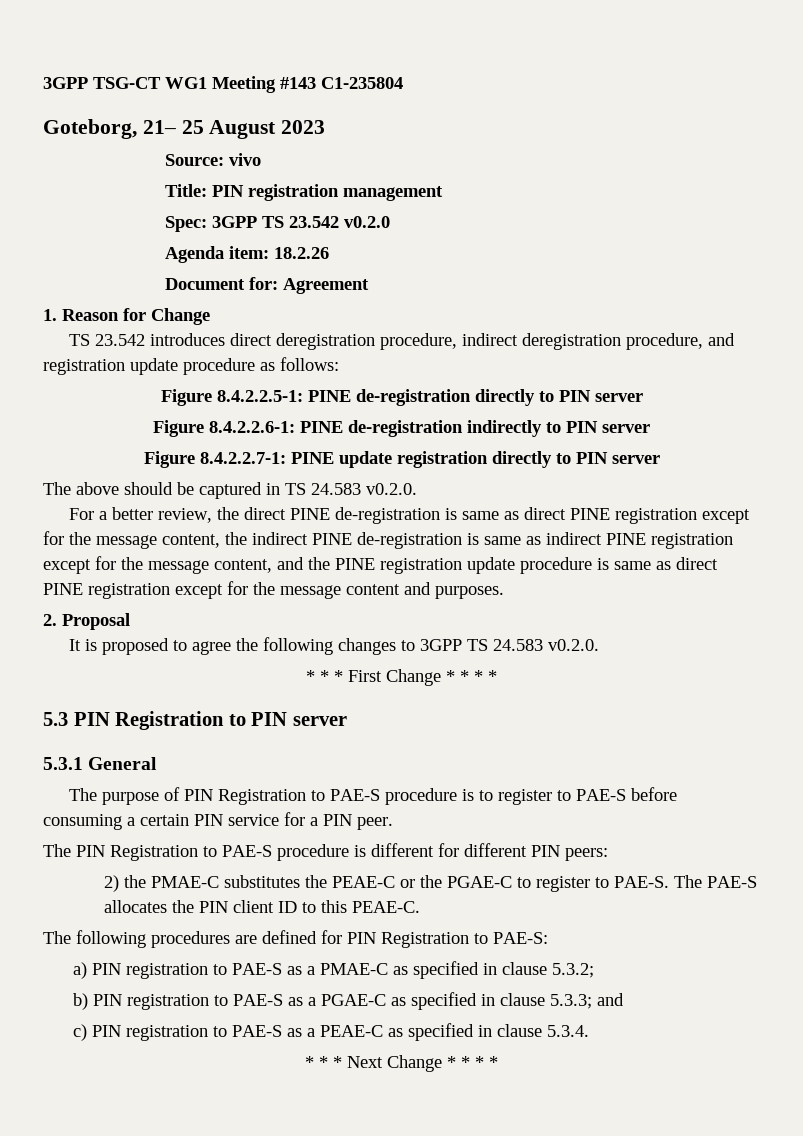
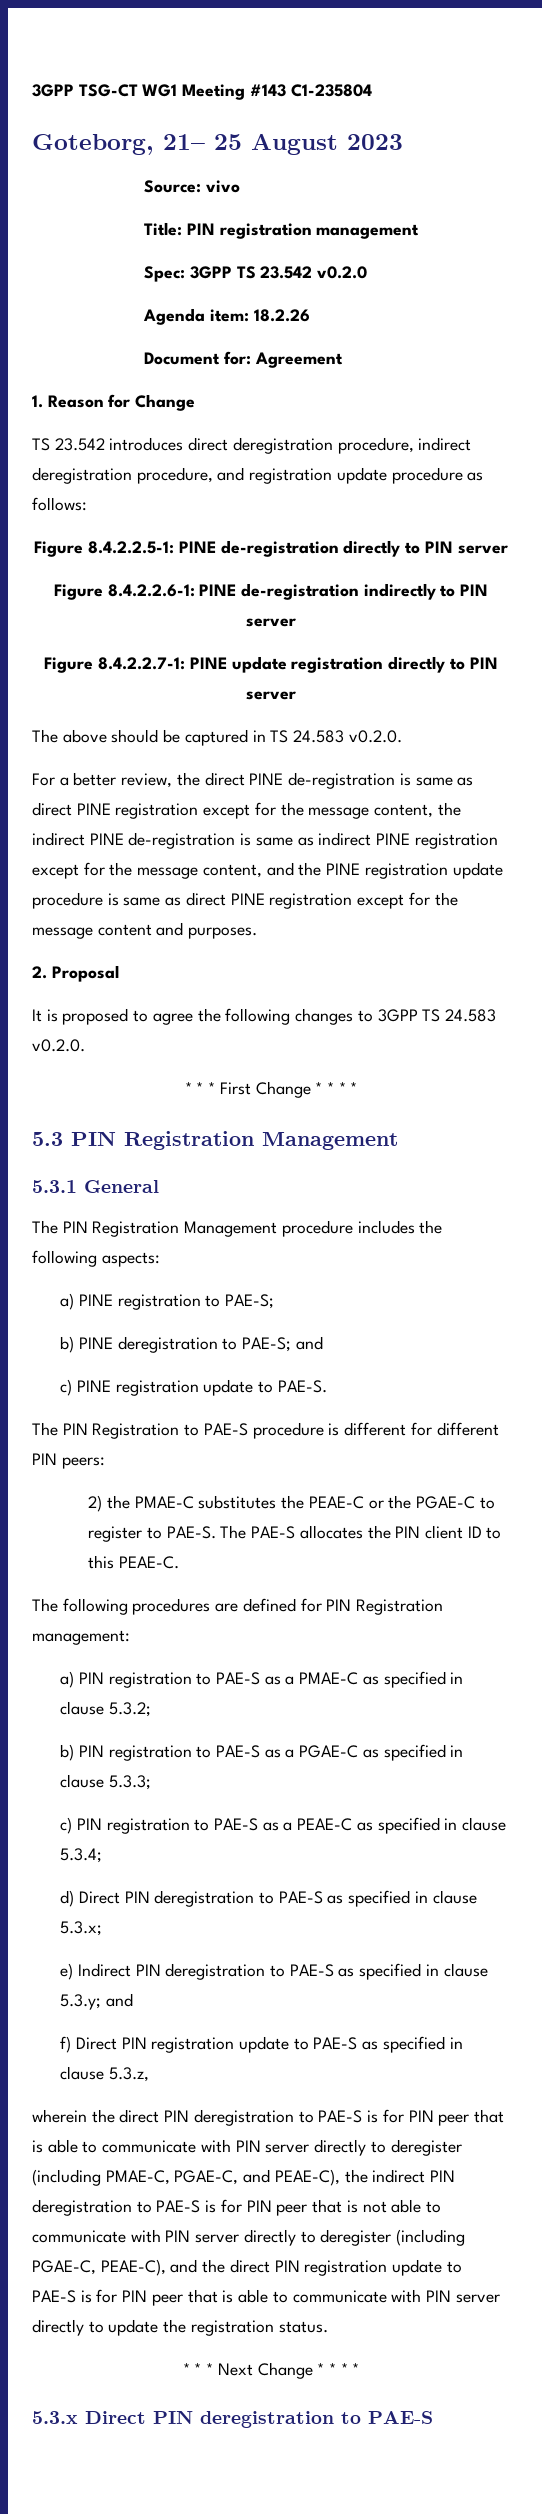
- 5.3 PIN Registration to PIN server
+ 5.3 PIN Registration Management
- The purpose of PIN Registration to PAE-S procedure is to register to PAE-S before consuming a certain PIN service for a PIN peer.
+ The PIN Registration Management procedure includes the following aspects:
+ a) PINE registration to PAE-S;
+ b) PINE deregistration to PAE-S; and
+ c) PINE registration update to PAE-S.
- The following procedures are defined for PIN Registration to PAE-S:
+ The following procedures are defined for PIN Registration management:
- b) PIN registration to PAE-S as a PGAE-C as specified in clause 5.3.3; and
+ b) PIN registration to PAE-S as a PGAE-C as specified in clause 5.3.3;
- c) PIN registration to PAE-S as a PEAE-C as specified in clause 5.3.4.
+ c) PIN registration to PAE-S as a PEAE-C as specified in clause 5.3.4;
+ d) Direct PIN deregistration to PAE-S as specified in clause 5.3.x;
+ e) Indirect PIN deregistration to PAE-S as specified in clause 5.3.y; and
+ f) Direct PIN registration update to PAE-S as specified in clause 5.3.z,
+ wherein the direct PIN deregistration to PAE-S is for PIN peer that is able to communicate with PIN server directly to deregister (including PMAE-C, PGAE-C, and PEAE-C), the indirect PIN deregistration to PAE-S is for PIN peer that is not able to communicate with PIN server directly to deregister (including PGAE-C, PEAE-C), and the direct PIN registration update to PAE-S is for PIN peer that is able to communicate with PIN server directly to update the registration status.
+ 5.3.x Direct PIN deregistration to PAE-S

